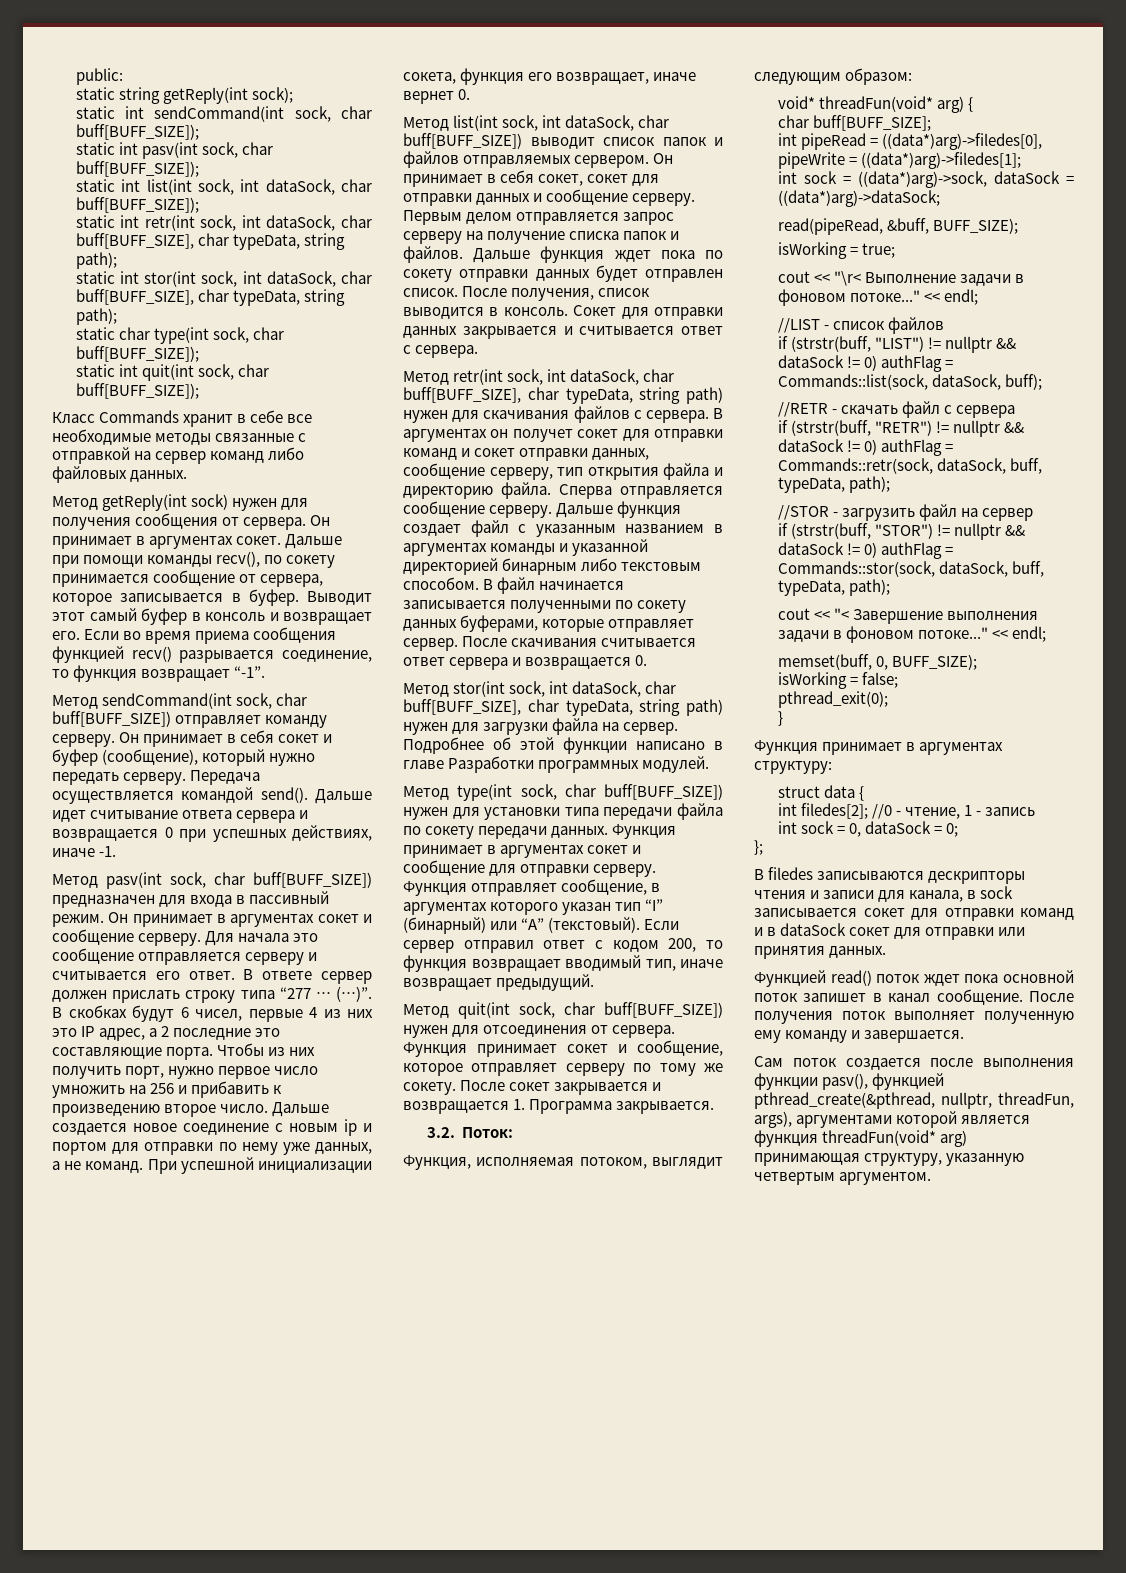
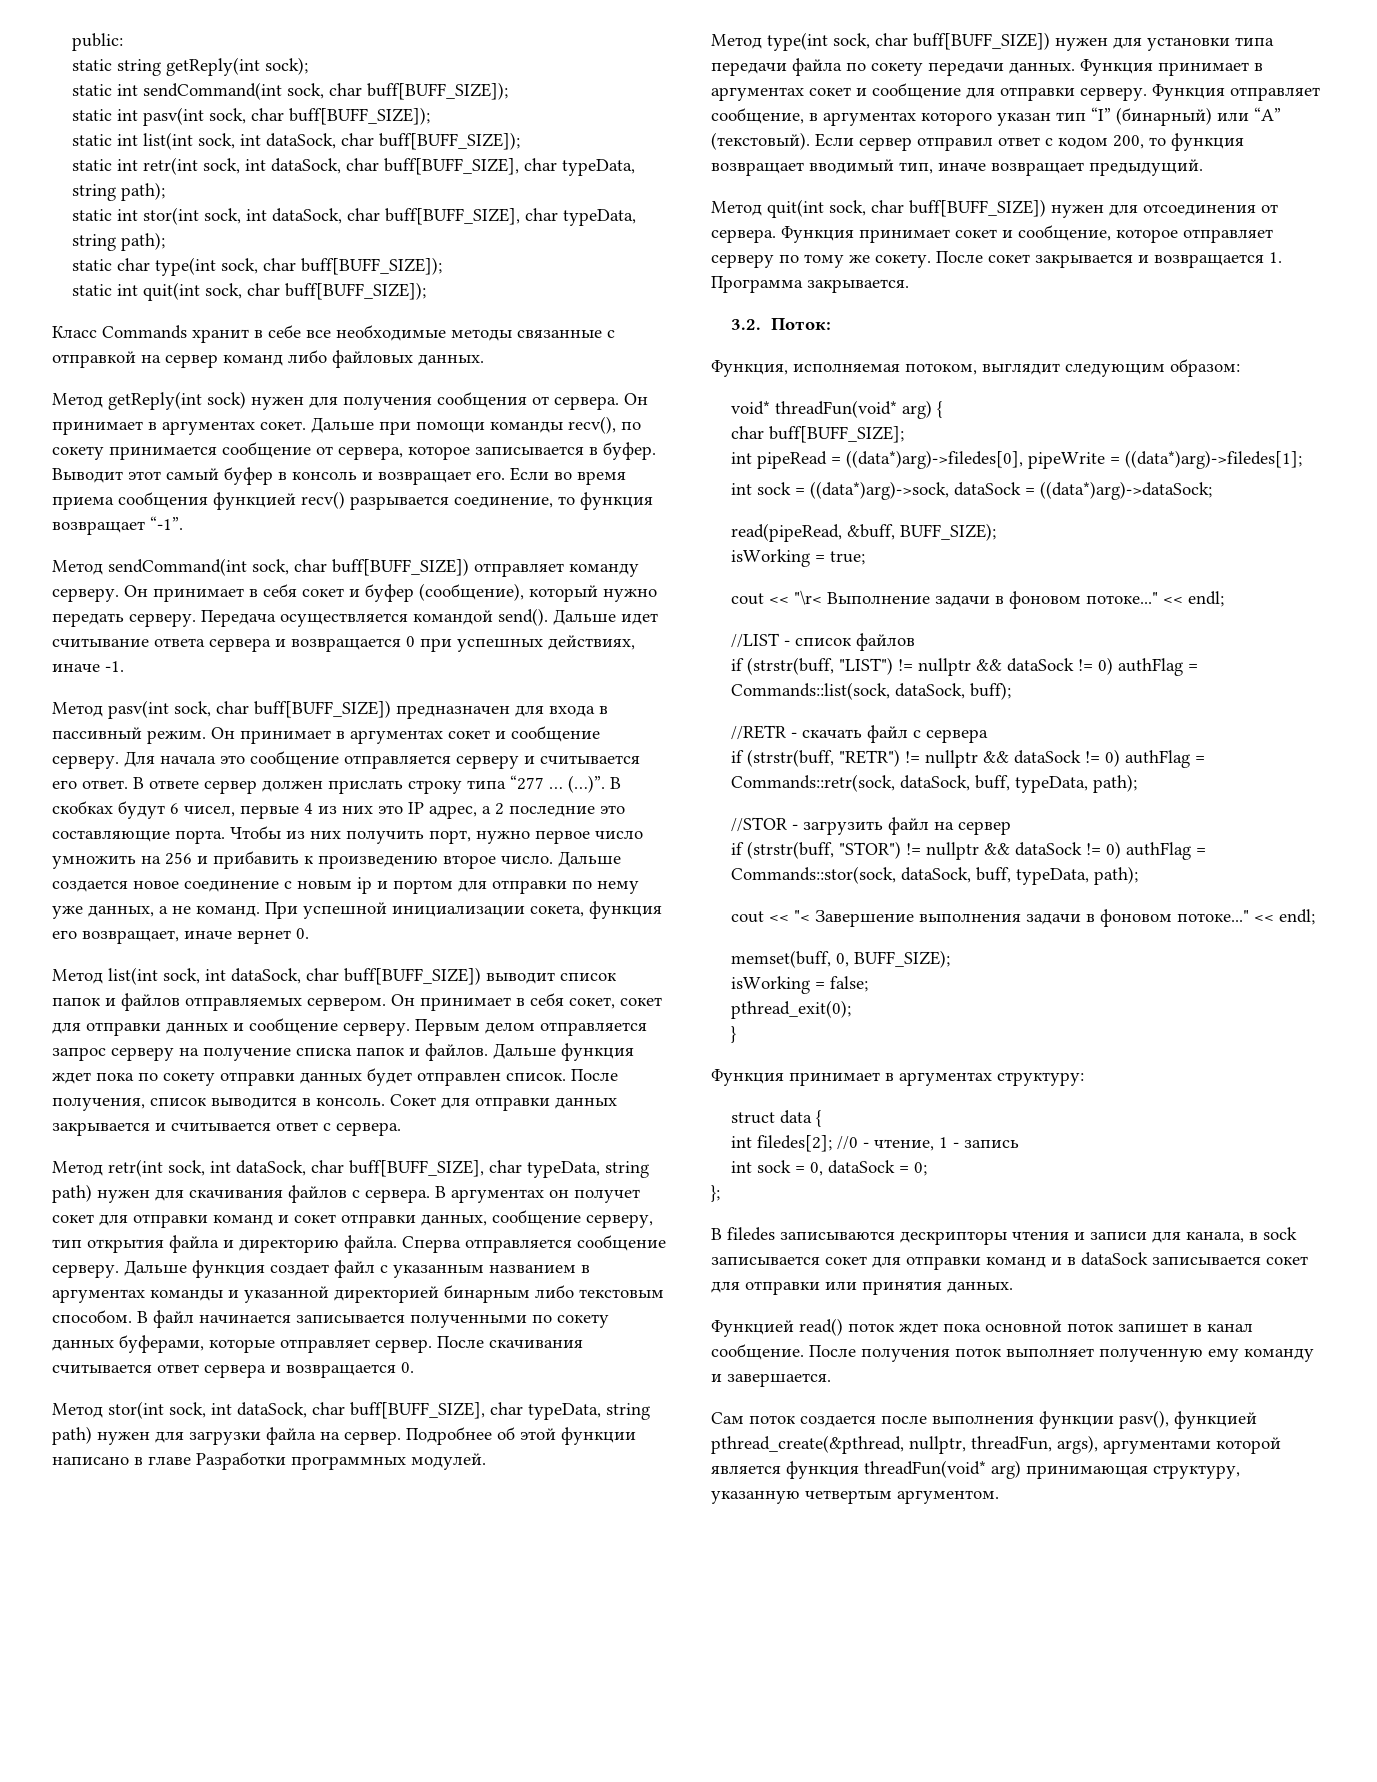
- В filedes записываются дескрипторы чтения и записи для канала, в sock записывается сокет для отправки команд и в dataSock сокет для отправки или принятия данных.
+ В filedes записываются дескрипторы чтения и записи для канала, в sock записывается сокет для отправки команд и в dataSock записывается сокет для отправки или принятия данных.

